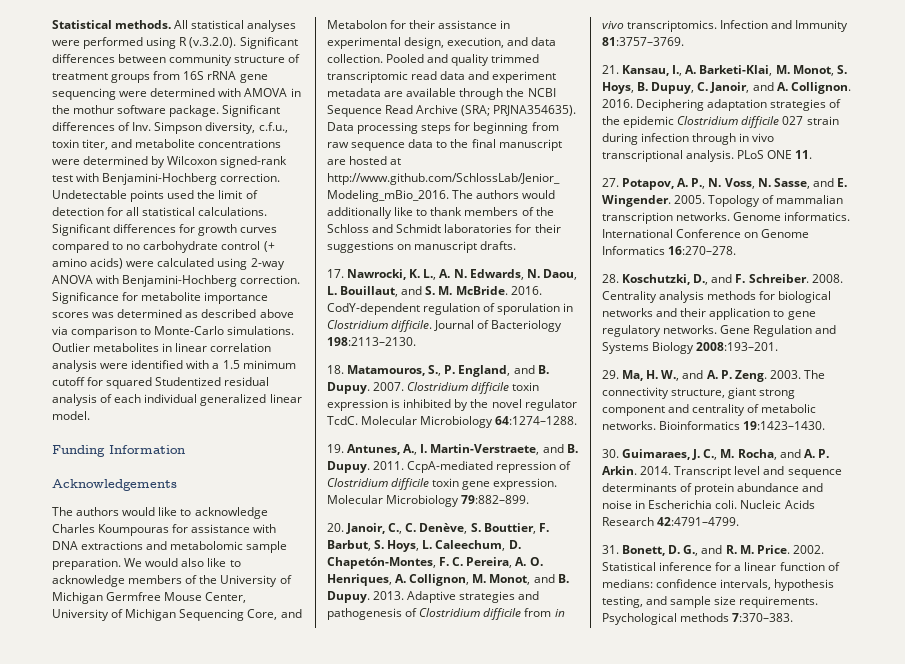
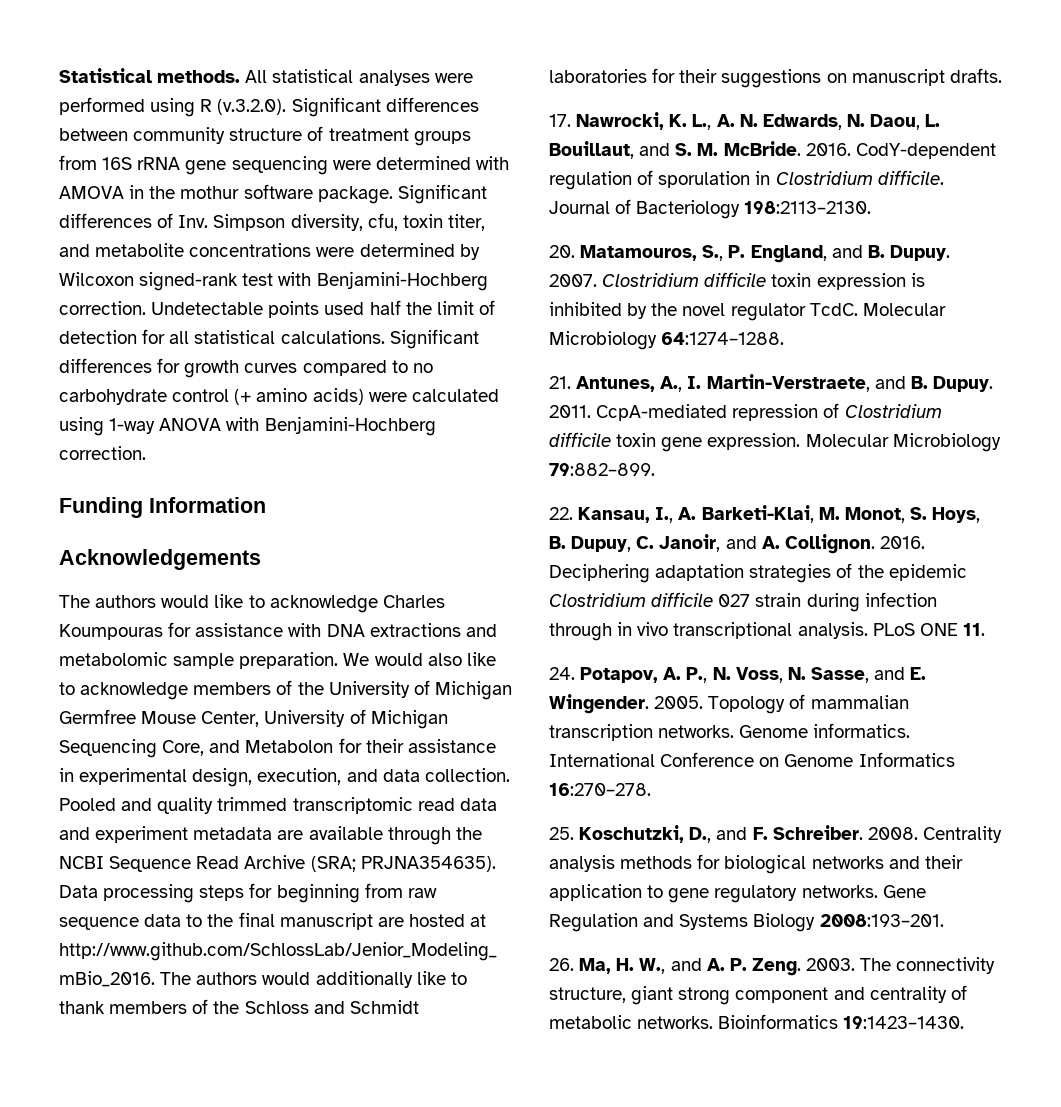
- Significant differences of Inv. Simpson diversity, c.f.u., toxin titer, and metabolite concentrations were determined by Wilcoxon signed-rank test with Benjamini-Hochberg correction.
+ Significant differences of Inv. Simpson diversity, cfu, toxin titer, and metabolite concentrations were determined by Wilcoxon signed-rank test with Benjamini-Hochberg correction.
- Undetectable points used the limit of detection for all statistical calculations.
+ Undetectable points used half the limit of detection for all statistical calculations.
- Significant differences for growth curves compared to no carbohydrate control (+ amino acids) were calculated using 2-way ANOVA with Benjamini-Hochberg correction. Significance for metabolite importance scores was determined as described above via comparison to Monte-Carlo simulations. Outlier metabolites in linear correlation analysis were identified with a 1.5 minimum cutoff for squared Studentized residual analysis of each individual generalized linear model.
+ Significant differences for growth curves compared to no carbohydrate control (+ amino acids) were calculated using 1-way ANOVA with Benjamini-Hochberg correction.
- 18. Matamouros, S., P. England, and B. Dupuy.
+ 20. Matamouros, S., P. England, and B. Dupuy.
- 19. Antunes, A., I. Martin-Verstraete, and B. Dupuy.
+ 21. Antunes, A., I. Martin-Verstraete, and B. Dupuy.
- 20. Janoir, C., C. Denève, S. Bouttier, F. Barbut, S. Hoys, L. Caleechum, D. Chapetón-Montes, F. C. Pereira, A. O. Henriques, A. Collignon, M. Monot, and B. Dupuy. 2013. Adaptive strategies and pathogenesis of Clostridium difficile from in vivo transcriptomics. Infection and Immunity 81:3757–3769.
- 21. Kansau, I., A. Barketi-Klai, M. Monot, S. Hoys, B. Dupuy, C. Janoir, and A. Collignon.
+ 22. Kansau, I., A. Barketi-Klai, M. Monot, S. Hoys, B. Dupuy, C. Janoir, and A. Collignon.
- 27. Potapov, A. P., N. Voss, N. Sasse, and E. Wingender.
+ 24. Potapov, A. P., N. Voss, N. Sasse, and E. Wingender.
- 28. Koschutzki, D., and F. Schreiber.
+ 25. Koschutzki, D., and F. Schreiber.
- 29. Ma, H. W., and A. P. Zeng.
+ 26. Ma, H. W., and A. P. Zeng.
- 30. Guimaraes, J. C., M. Rocha, and A. P. Arkin. 2014. Transcript level and sequence determinants of protein abundance and noise in Escherichia coli. Nucleic Acids Research 42:4791–4799.
- 31. Bonett, D. G., and R. M. Price. 2002. Statistical inference for a linear function of medians: confidence intervals, hypothesis testing, and sample size requirements. Psychological methods 7:370–383.

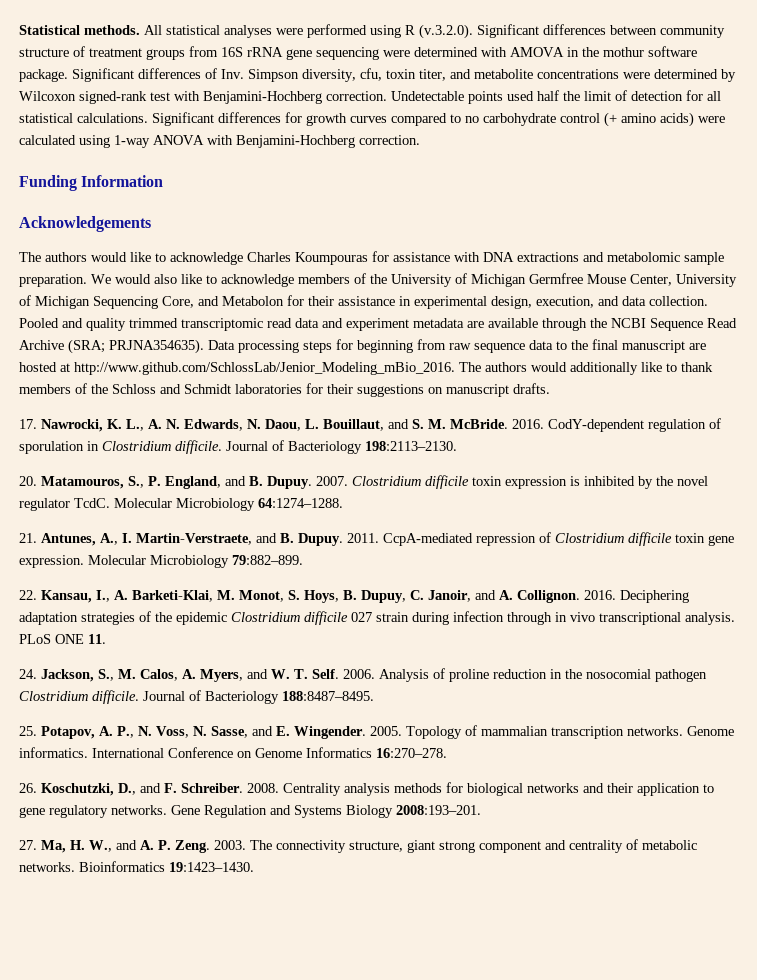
- 24. Potapov, A. P., N. Voss, N. Sasse, and E. Wingender.
+ 24. Jackson, S., M. Calos, A. Myers, and W. T. Self. 2006. Analysis of proline reduction in the nosocomial pathogen Clostridium difficile. Journal of Bacteriology 188:8487–8495.
+ 25. Potapov, A. P., N. Voss, N. Sasse, and E. Wingender.
- 25. Koschutzki, D., and F. Schreiber.
+ 26. Koschutzki, D., and F. Schreiber.
- 26. Ma, H. W., and A. P. Zeng.
+ 27. Ma, H. W., and A. P. Zeng.

